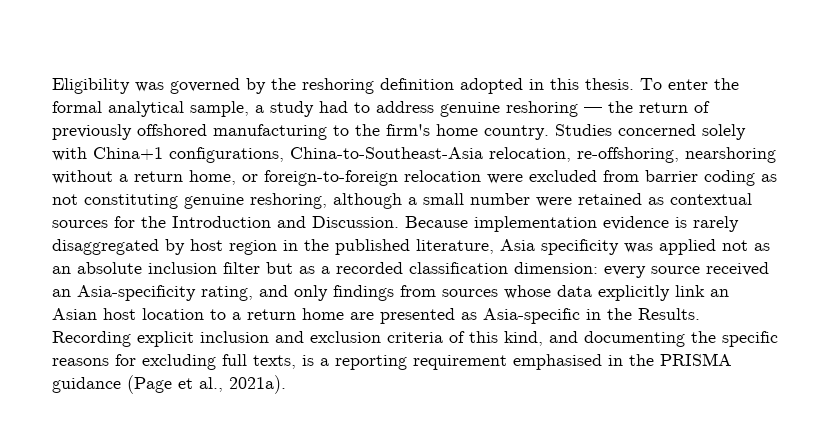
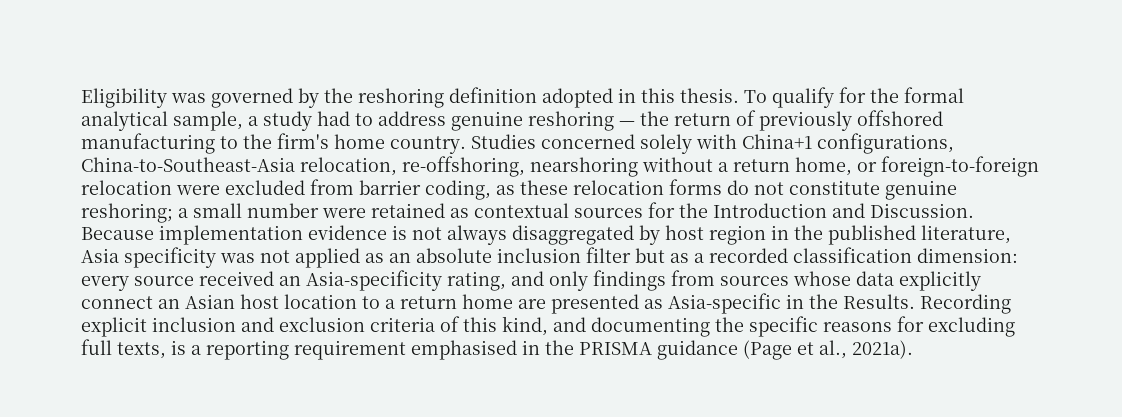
- To enter the formal analytical sample, a study had to address genuine reshoring — the return of previously offshored manufacturing to the firm's home country.
+ To qualify for the formal analytical sample, a study had to address genuine reshoring — the return of previously offshored manufacturing to the firm's home country.
- Studies concerned solely with China+1 configurations, China-to-Southeast-Asia relocation, re-offshoring, nearshoring without a return home, or foreign-to-foreign relocation were excluded from barrier coding as not constituting genuine reshoring, although a small number were retained as contextual sources for the Introduction and Discussion.
+ Studies concerned solely with China+1 configurations, China-to-Southeast-Asia relocation, re-offshoring, nearshoring without a return home, or foreign-to-foreign relocation were excluded from barrier coding, as these relocation forms do not constitute genuine reshoring; a small number were retained as contextual sources for the Introduction and Discussion.
- Because implementation evidence is rarely disaggregated by host region in the published literature, Asia specificity was applied not as an absolute inclusion filter but as a recorded classification dimension: every source received an Asia-specificity rating, and only findings from sources whose data explicitly link an Asian host location to a return home are presented as Asia-specific in the Results.
+ Because implementation evidence is not always disaggregated by host region in the published literature, Asia specificity was not applied as an absolute inclusion filter but as a recorded classification dimension: every source received an Asia-specificity rating, and only findings from sources whose data explicitly connect an Asian host location to a return home are presented as Asia-specific in the Results.

